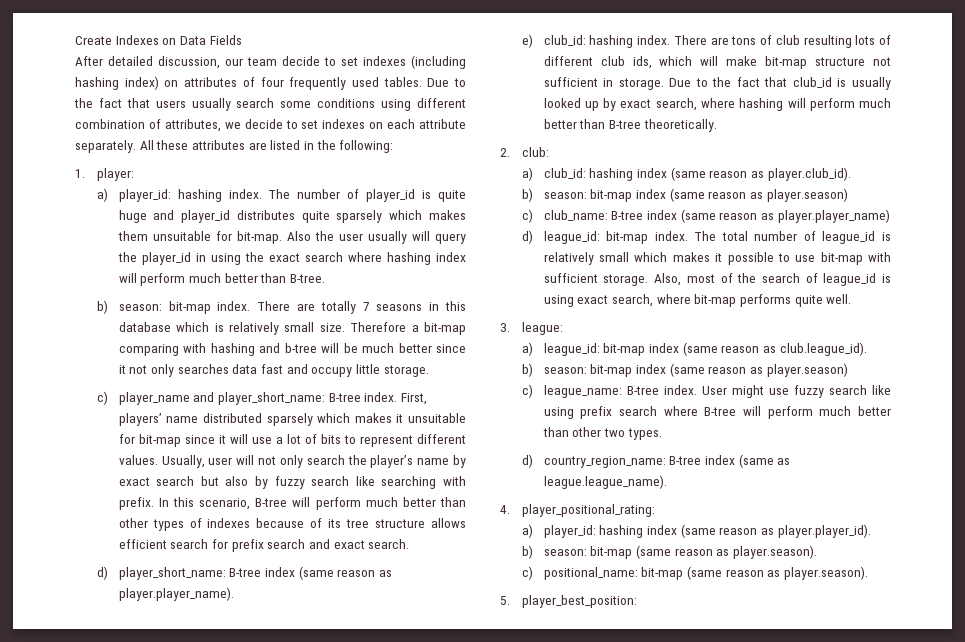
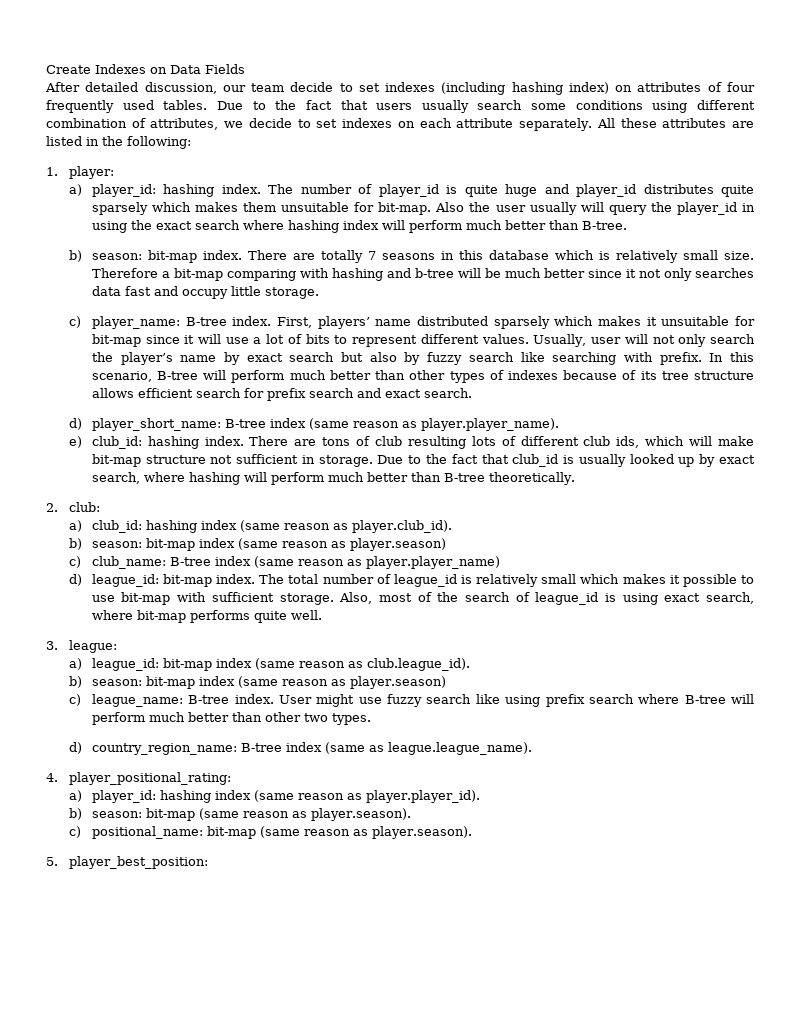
- c) player_name and player_short_name: B-tree index.
+ c) player_name: B-tree index.

